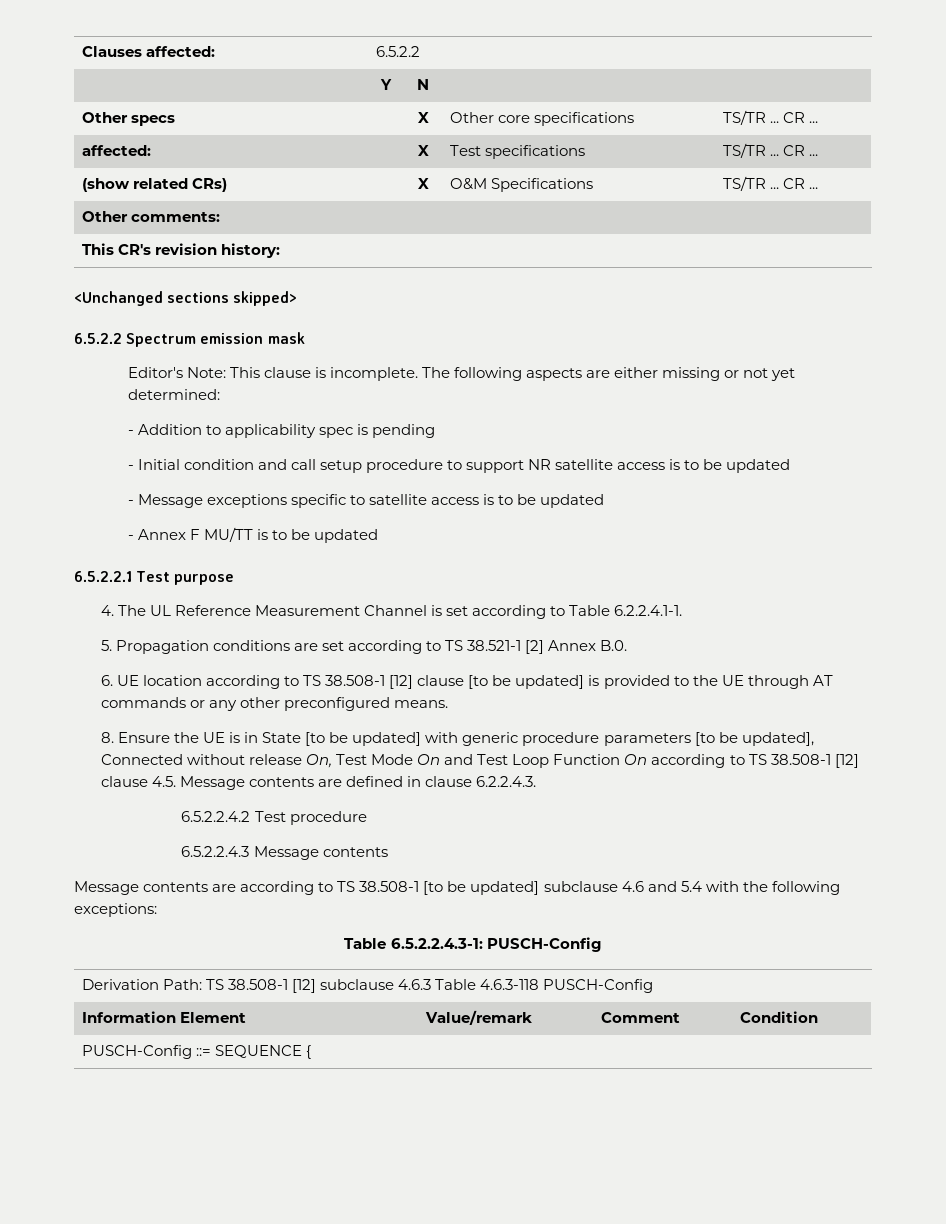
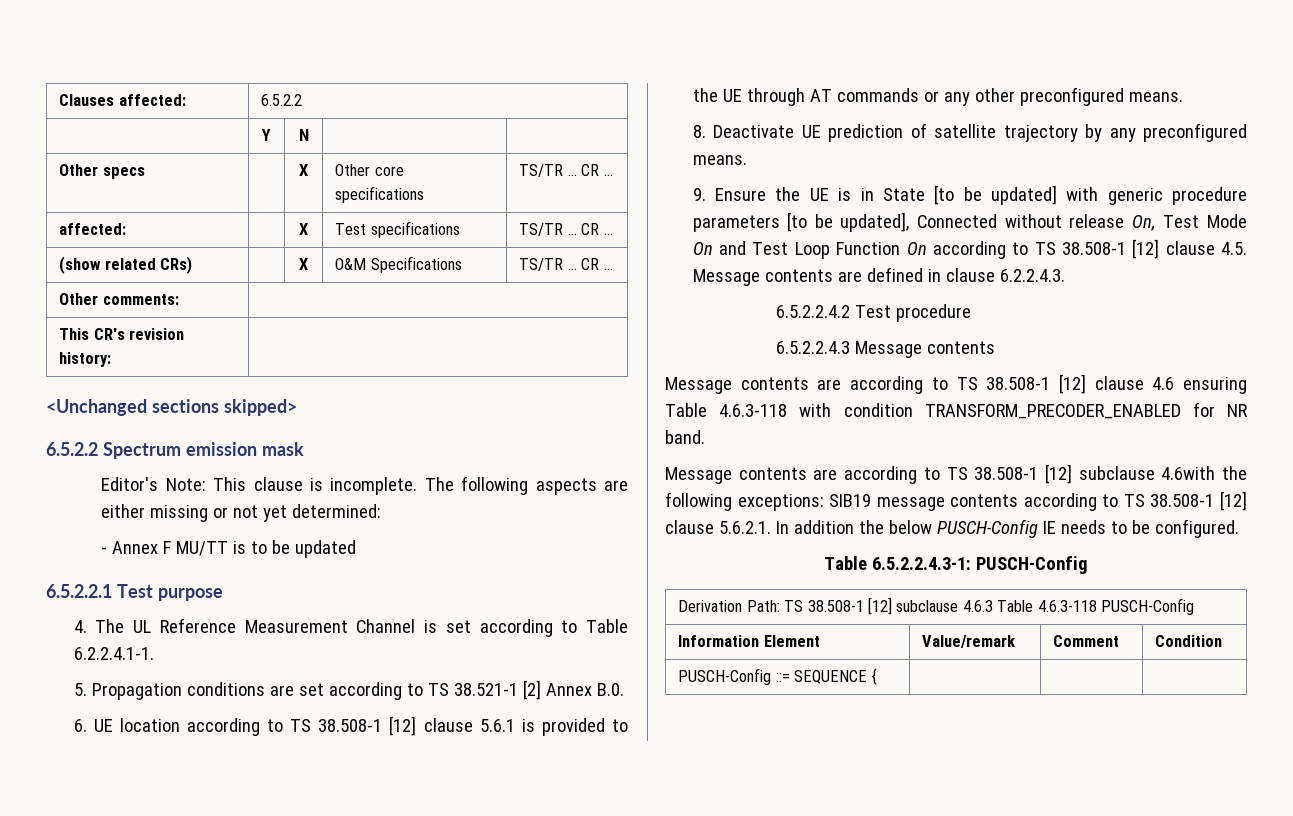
- - Addition to applicability spec is pending
- - Initial condition and call setup procedure to support NR satellite access is to be updated
- - Message exceptions specific to satellite access is to be updated
- 6. UE location according to TS 38.508-1 [12] clause [to be updated] is provided to the UE through AT commands or any other preconfigured means.
+ 6. UE location according to TS 38.508-1 [12] clause 5.6.1 is provided to the UE through AT commands or any other preconfigured means.
- 8. Ensure the UE is in State [to be updated] with generic procedure parameters [to be updated], Connected without release On, Test Mode On and Test Loop Function On according to TS 38.508-1 [12] clause 4.5. Message contents are defined in clause 6.2.2.4.3.
+ 8. Deactivate UE prediction of satellite trajectory by any preconfigured means.
+ 9. Ensure the UE is in State [to be updated] with generic procedure parameters [to be updated], Connected without release On, Test Mode On and Test Loop Function On according to TS 38.508-1 [12] clause 4.5. Message contents are defined in clause 6.2.2.4.3.
- Message contents are according to TS 38.508-1 [to be updated] subclause 4.6 and 5.4 with the following exceptions:
+ Message contents are according to TS 38.508-1 [12] clause 4.6 ensuring Table 4.6.3-118 with condition TRANSFORM_PRECODER_ENABLED for NR band.
+ Message contents are according to TS 38.508-1 [12] subclause 4.6with the following exceptions: SIB19 message contents according to TS 38.508-1 [12] clause 5.6.2.1. In addition the below PUSCH-Config IE needs to be configured.

